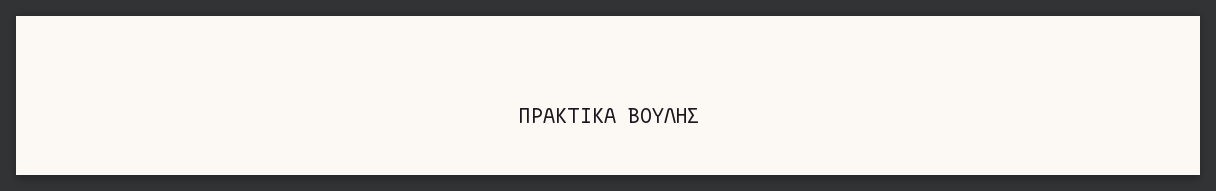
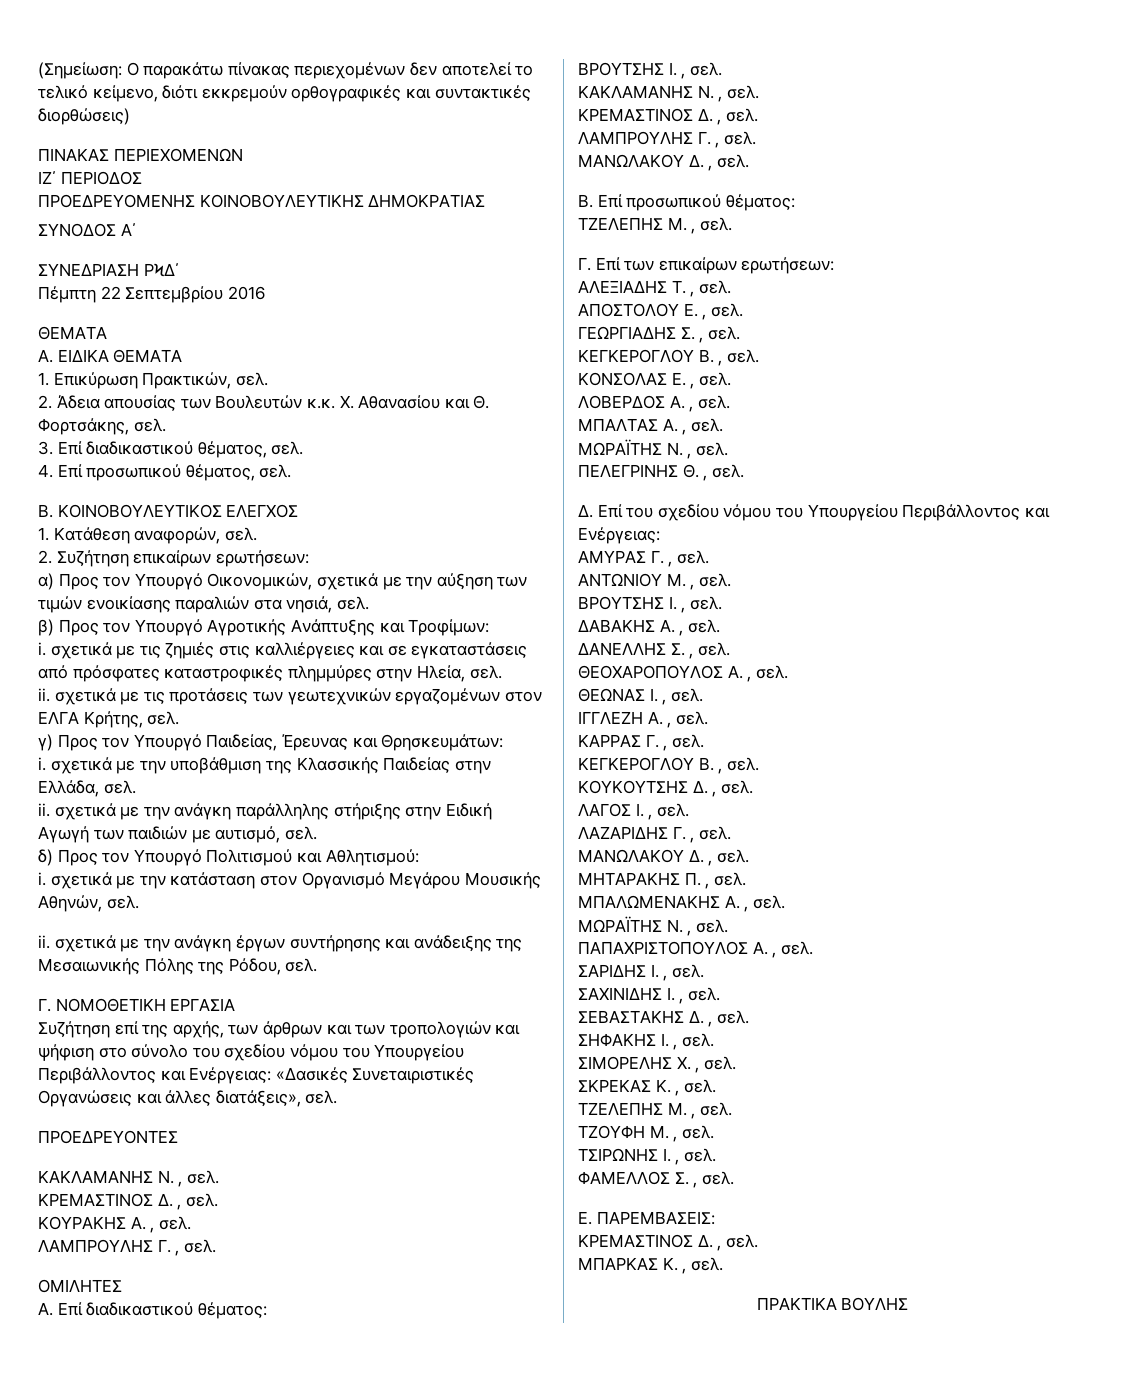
+ (Σημείωση: Ο παρακάτω πίνακας περιεχομένων δεν αποτελεί το τελικό κείμενο, διότι εκκρεμούν ορθογραφικές και συντακτικές διορθώσεις)
+ ΠΙΝΑΚΑΣ ΠΕΡΙΕΧΟΜΕΝΩΝ
+ ΙΖ΄ ΠΕΡΙΟΔΟΣ
+ ΠΡΟΕΔΡΕΥΟΜΕΝΗΣ ΚΟΙΝΟΒΟΥΛΕΥΤΙΚΗΣ ΔΗΜΟΚΡΑΤΙΑΣ
+ ΣΥΝΟΔΟΣ Α΄
+ ΣΥΝΕΔΡΙΑΣΗ ΡϞΔ΄
+ Πέμπτη 22 Σεπτεμβρίου 2016
+ ΘΕΜΑΤΑ
+ Α. ΕΙΔΙΚΑ ΘΕΜΑΤΑ
+ 1. Επικύρωση Πρακτικών, σελ.
+ 2. Άδεια απουσίας των Βουλευτών κ.κ. Χ. Αθανασίου και Θ. Φορτσάκης, σελ.
+ 3. Επί διαδικαστικού θέματος, σελ.
+ 4. Επί προσωπικού θέματος, σελ.
+ Β. ΚΟΙΝΟΒΟΥΛΕΥΤΙΚΟΣ ΕΛΕΓΧΟΣ
+ 1. Κατάθεση αναφορών, σελ.
+ 2. Συζήτηση επικαίρων ερωτήσεων:
+ α) Προς τον Υπουργό Οικονομικών, σχετικά με την αύξηση των τιμών ενοικίασης παραλιών στα νησιά, σελ.
+ β) Προς τον Υπουργό Αγροτικής Ανάπτυξης και Τροφίμων:
+ i. σχετικά με τις ζημιές στις καλλιέργειες και σε εγκαταστάσεις από πρόσφατες καταστροφικές πλημμύρες στην Ηλεία, σελ.
+ ii. σχετικά με τις προτάσεις των γεωτεχνικών εργαζομένων στον ΕΛΓΑ Κρήτης, σελ.
+ γ) Προς τον Υπουργό Παιδείας, Έρευνας και Θρησκευμάτων:
+ i. σχετικά με την υποβάθμιση της Κλασσικής Παιδείας στην Ελλάδα, σελ.
+ ii. σχετικά με την ανάγκη παράλληλης στήριξης στην Ειδική Αγωγή των παιδιών με αυτισμό, σελ.
+ δ) Προς τον Υπουργό Πολιτισμού και Αθλητισμού:
+ i. σχετικά με την κατάσταση στον Οργανισμό Μεγάρου Μουσικής Αθηνών, σελ.
+ ii. σχετικά με την ανάγκη έργων συντήρησης και ανάδειξης της Μεσαιωνικής Πόλης της Ρόδου, σελ.
+ Γ. ΝΟΜΟΘΕΤΙΚΗ ΕΡΓΑΣΙΑ
+ Συζήτηση επί της αρχής, των άρθρων και των τροπολογιών και ψήφιση στο σύνολο του σχεδίου νόμου του Υπουργείου Περιβάλλοντος και Ενέργειας: «Δασικές Συνεταιριστικές Οργανώσεις και άλλες διατάξεις», σελ.
+ ΠΡΟΕΔΡΕΥΟΝΤΕΣ
+ ΚΑΚΛΑΜΑΝΗΣ Ν. , σελ.
+ ΚΡΕΜΑΣΤΙΝΟΣ Δ. , σελ.
+ ΚΟΥΡΑΚΗΣ Α. , σελ.
+ ΛΑΜΠΡΟΥΛΗΣ Γ. , σελ.
+ ΟΜΙΛΗΤΕΣ
+ Α. Επί διαδικαστικού θέματος:
+ ΒΡΟΥΤΣΗΣ Ι. , σελ.
+ ΚΑΚΛΑΜΑΝΗΣ Ν. , σελ.
+ ΚΡΕΜΑΣΤΙΝΟΣ Δ. , σελ.
+ ΛΑΜΠΡΟΥΛΗΣ Γ. , σελ.
+ ΜΑΝΩΛΑΚΟΥ Δ. , σελ.
+ Β. Επί προσωπικού θέματος:
+ ΤΖΕΛΕΠΗΣ Μ. , σελ.
+ Γ. Επί των επικαίρων ερωτήσεων:
+ ΑΛΕΞΙΑΔΗΣ Τ. , σελ.
+ ΑΠΟΣΤΟΛΟΥ Ε. , σελ.
+ ΓΕΩΡΓΙΑΔΗΣ Σ. , σελ.
+ ΚΕΓΚΕΡΟΓΛΟΥ Β. , σελ.
+ ΚΟΝΣΟΛΑΣ Ε. , σελ.
+ ΛΟΒΕΡΔΟΣ Α. , σελ.
+ ΜΠΑΛΤΑΣ Α. , σελ.
+ ΜΩΡΑΪΤΗΣ Ν. , σελ.
+ ΠΕΛΕΓΡΙΝΗΣ Θ. , σελ.
+ Δ. Επί του σχεδίου νόμου του Υπουργείου Περιβάλλοντος και Ενέργειας:
+ ΑΜΥΡΑΣ Γ. , σελ.
+ ΑΝΤΩΝΙΟΥ Μ. , σελ.
+ ΒΡΟΥΤΣΗΣ Ι. , σελ.
+ ΔΑΒΑΚΗΣ Α. , σελ.
+ ΔΑΝΕΛΛΗΣ Σ. , σελ.
+ ΘΕΟΧΑΡΟΠΟΥΛΟΣ Α. , σελ.
+ ΘΕΩΝΑΣ Ι. , σελ.
+ ΙΓΓΛΕΖΗ Α. , σελ.
+ ΚΑΡΡΑΣ Γ. , σελ.
+ ΚΕΓΚΕΡΟΓΛΟΥ Β. , σελ.
+ ΚΟΥΚΟΥΤΣΗΣ Δ. , σελ.
+ ΛΑΓΟΣ Ι. , σελ.
+ ΛΑΖΑΡΙΔΗΣ Γ. , σελ.
+ ΜΑΝΩΛΑΚΟΥ Δ. , σελ.
+ ΜΗΤΑΡΑΚΗΣ Π. , σελ.
+ ΜΠΑΛΩΜΕΝΑΚΗΣ Α. , σελ.
+ ΜΩΡΑΪΤΗΣ Ν. , σελ.
+ ΠΑΠΑΧΡΙΣΤΟΠΟΥΛΟΣ Α. , σελ.
+ ΣΑΡΙΔΗΣ Ι. , σελ.
+ ΣΑΧΙΝΙΔΗΣ Ι. , σελ.
+ ΣΕΒΑΣΤΑΚΗΣ Δ. , σελ.
+ ΣΗΦΑΚΗΣ Ι. , σελ.
+ ΣΙΜΟΡΕΛΗΣ Χ. , σελ.
+ ΣΚΡΕΚΑΣ Κ. , σελ.
+ ΤΖΕΛΕΠΗΣ Μ. , σελ.
+ ΤΖΟΥΦΗ Μ. , σελ.
+ ΤΣΙΡΩΝΗΣ Ι. , σελ.
+ ΦΑΜΕΛΛΟΣ Σ. , σελ.
+ Ε. ΠΑΡΕΜΒΑΣΕΙΣ:
+ ΚΡΕΜΑΣΤΙΝΟΣ Δ. , σελ.
+ ΜΠΑΡΚΑΣ Κ. , σελ.

